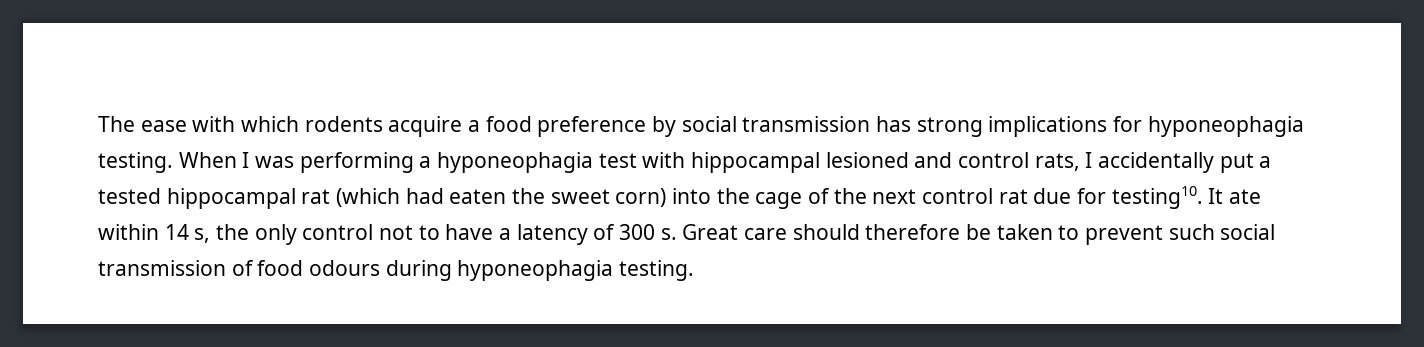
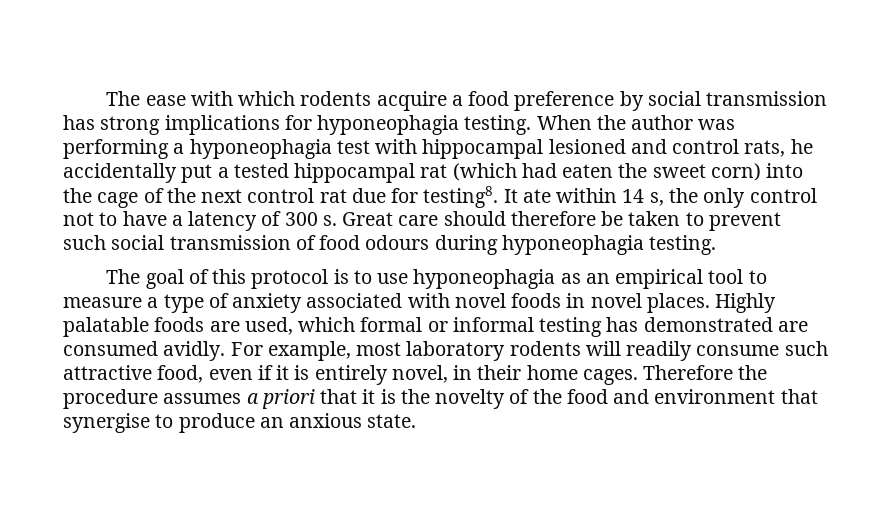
- When I was performing a hyponeophagia test with hippocampal lesioned and control rats, I accidentally put a tested hippocampal rat (which had eaten the sweet corn) into the cage of the next control rat due for testing10.
+ When the author was performing a hyponeophagia test with hippocampal lesioned and control rats, he accidentally put a tested hippocampal rat (which had eaten the sweet corn) into the cage of the next control rat due for testing8.
+ The goal of this protocol is to use hyponeophagia as an empirical tool to measure a type of anxiety associated with novel foods in novel places. Highly palatable foods are used, which formal or informal testing has demonstrated are consumed avidly. For example, most laboratory rodents will readily consume such attractive food, even if it is entirely novel, in their home cages. Therefore the procedure assumes a priori that it is the novelty of the food and environment that synergise to produce an anxious state.

